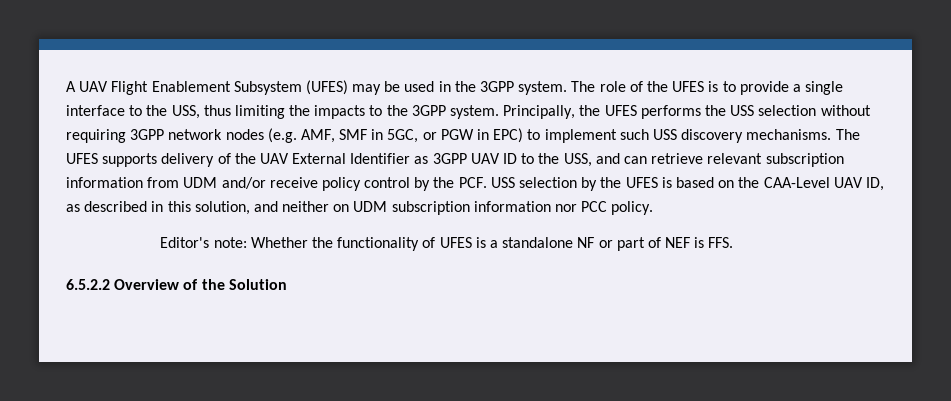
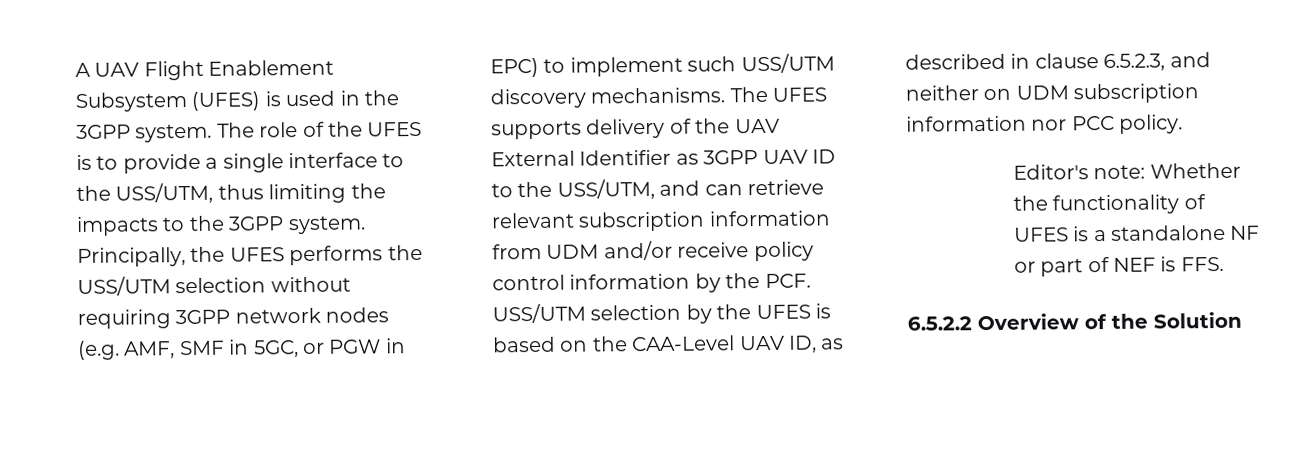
- A UAV Flight Enablement Subsystem (UFES) may be used in the 3GPP system.
+ A UAV Flight Enablement Subsystem (UFES) is used in the 3GPP system.
- The role of the UFES is to provide a single interface to the USS, thus limiting the impacts to the 3GPP system.
+ The role of the UFES is to provide a single interface to the USS/UTM, thus limiting the impacts to the 3GPP system.
- Principally, the UFES performs the USS selection without requiring 3GPP network nodes (e.g. AMF, SMF in 5GC, or PGW in EPC) to implement such USS discovery mechanisms.
+ Principally, the UFES performs the USS/UTM selection without requiring 3GPP network nodes (e.g. AMF, SMF in 5GC, or PGW in EPC) to implement such USS/UTM discovery mechanisms.
- The UFES supports delivery of the UAV External Identifier as 3GPP UAV ID to the USS, and can retrieve relevant subscription information from UDM and/or receive policy control by the PCF. USS selection by the UFES is based on the CAA-Level UAV ID, as described in this solution, and neither on UDM subscription information nor PCC policy.
+ The UFES supports delivery of the UAV External Identifier as 3GPP UAV ID to the USS/UTM, and can retrieve relevant subscription information from UDM and/or receive policy control information by the PCF. USS/UTM selection by the UFES is based on the CAA-Level UAV ID, as described in clause 6.5.2.3, and neither on UDM subscription information nor PCC policy.

